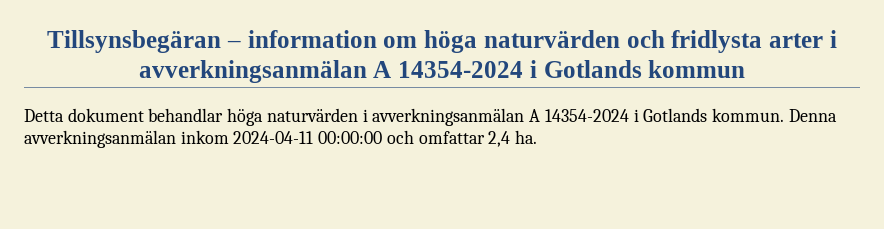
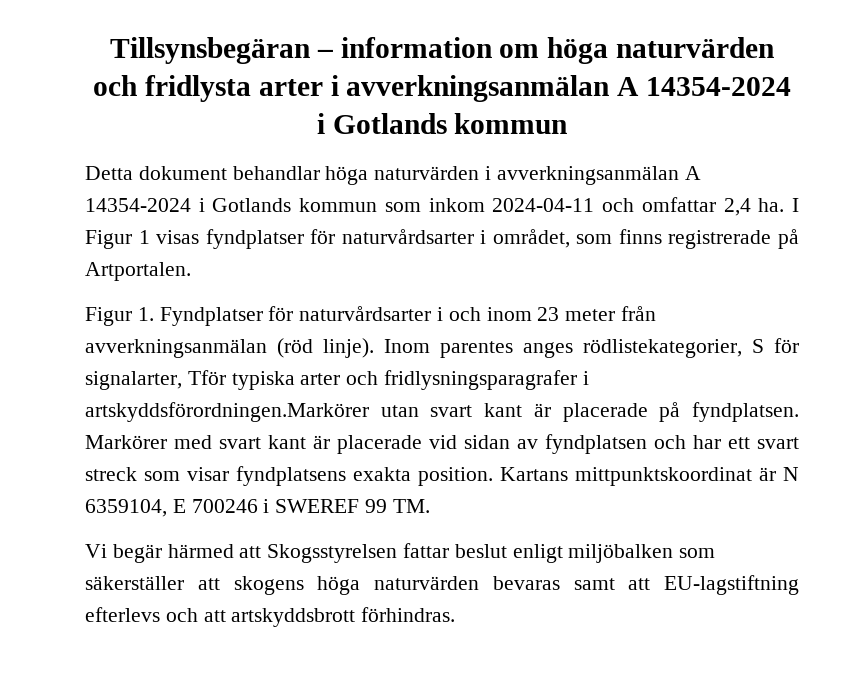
- Detta dokument behandlar höga naturvärden i avverkningsanmälan A 14354-2024 i Gotlands kommun. Denna avverkningsanmälan inkom 2024-04-11 00:00:00 och omfattar 2,4 ha.
+ Detta dokument behandlar höga naturvärden i avverkningsanmälan A 14354-2024 i Gotlands kommun som inkom 2024-04-11 och omfattar 2,4 ha.
+ I Figur 1 visas fyndplatser för naturvårdsarter i området, som finns registrerade på Artportalen.
+ Figur 1. Fyndplatser för naturvårdsarter i och inom 23 meter från avverkningsanmälan (röd linje). Inom parentes anges rödlistekategorier, S för signalarter, Tför typiska arter och fridlysningsparagrafer i artskyddsförordningen.Markörer utan svart kant är placerade på fyndplatsen. Markörer med svart kant är placerade vid sidan av fyndplatsen och har ett svart streck som visar fyndplatsens exakta position. Kartans mittpunktskoordinat är N 6359104, E 700246 i SWEREF 99 TM.
+ Vi begär härmed att Skogsstyrelsen fattar beslut enligt miljöbalken som säkerställer att skogens höga naturvärden bevaras samt att EU-lagstiftning efterlevs och att artskyddsbrott förhindras.

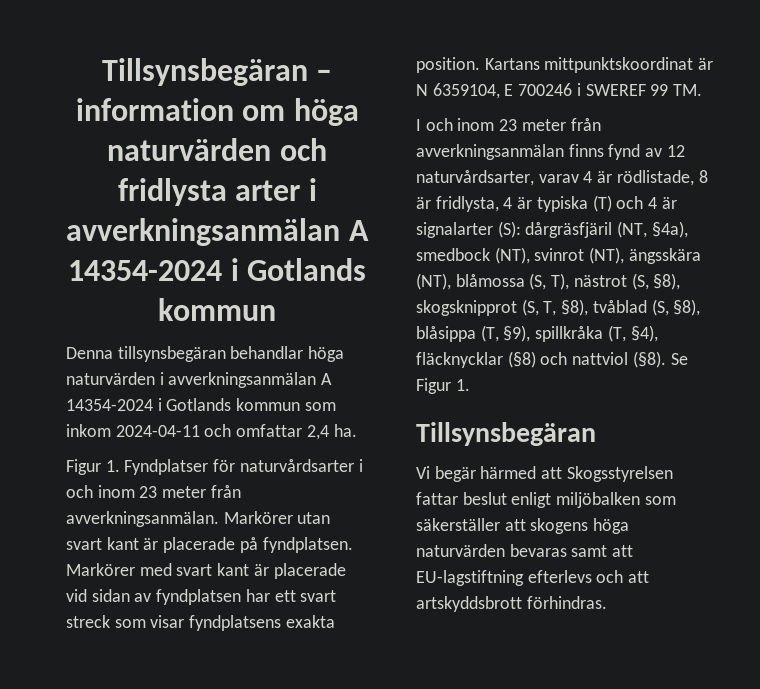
- Detta dokument behandlar höga naturvärden i avverkningsanmälan A 14354-2024 i Gotlands kommun som inkom 2024-04-11 och omfattar 2,4 ha. I Figur 1 visas fyndplatser för naturvårdsarter i området, som finns registrerade på Artportalen.
+ Denna tillsynsbegäran behandlar höga naturvärden i avverkningsanmälan A 14354-2024 i Gotlands kommun som inkom 2024-04-11 och omfattar 2,4 ha.
- Figur 1. Fyndplatser för naturvårdsarter i och inom 23 meter från avverkningsanmälan (röd linje). Inom parentes anges rödlistekategorier, S för signalarter, Tför typiska arter och fridlysningsparagrafer i artskyddsförordningen.Markörer utan svart kant är placerade på fyndplatsen.
+ Figur 1. Fyndplatser för naturvårdsarter i och inom 23 meter från avverkningsanmälan. Markörer utan svart kant är placerade på fyndplatsen.
- Markörer med svart kant är placerade vid sidan av fyndplatsen och har ett svart streck som visar fyndplatsens exakta position.
+ Markörer med svart kant är placerade vid sidan av fyndplatsen har ett svart streck som visar fyndplatsens exakta position.
+ I och inom 23 meter från avverkningsanmälan finns fynd av 12 naturvårdsarter, varav 4 är rödlistade, 8 är fridlysta, 4 är typiska (T) och 4 är signalarter (S): dårgräsfjäril (NT, §4a), smedbock (NT), svinrot (NT), ängsskära (NT), blåmossa (S, T), nästrot (S, §8), skogsknipprot (S, T, §8), tvåblad (S, §8), blåsippa (T, §9), spillkråka (T, §4), fläcknycklar (§8) och nattviol (§8). Se Figur 1.
+ Tillsynsbegäran

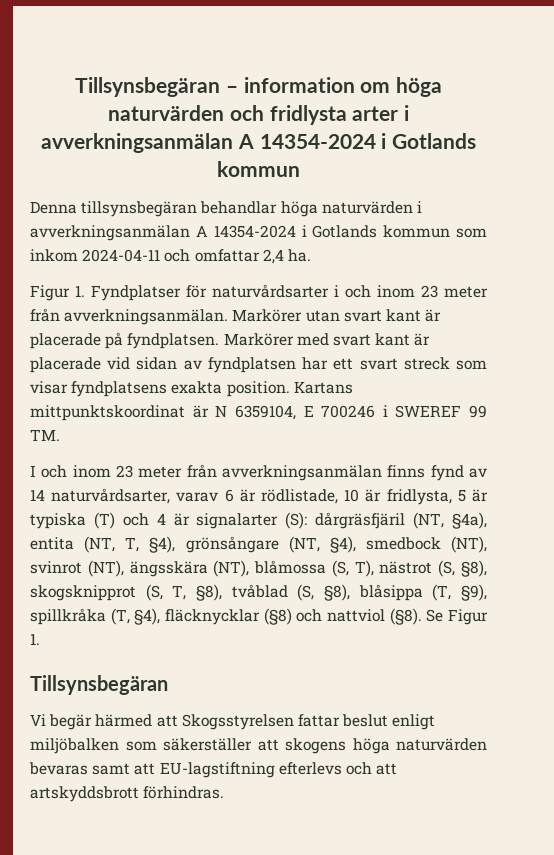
- I och inom 23 meter från avverkningsanmälan finns fynd av 12 naturvårdsarter, varav 4 är rödlistade, 8 är fridlysta, 4 är typiska (T) och 4 är signalarter (S): dårgräsfjäril (NT, §4a), smedbock (NT), svinrot (NT), ängsskära (NT), blåmossa (S, T), nästrot (S, §8), skogsknipprot (S, T, §8), tvåblad (S, §8), blåsippa (T, §9), spillkråka (T, §4), fläcknycklar (§8) och nattviol (§8).
+ I och inom 23 meter från avverkningsanmälan finns fynd av 14 naturvårdsarter, varav 6 är rödlistade, 10 är fridlysta, 5 är typiska (T) och 4 är signalarter (S): dårgräsfjäril (NT, §4a), entita (NT, T, §4), grönsångare (NT, §4), smedbock (NT), svinrot (NT), ängsskära (NT), blåmossa (S, T), nästrot (S, §8), skogsknipprot (S, T, §8), tvåblad (S, §8), blåsippa (T, §9), spillkråka (T, §4), fläcknycklar (§8) och nattviol (§8).

